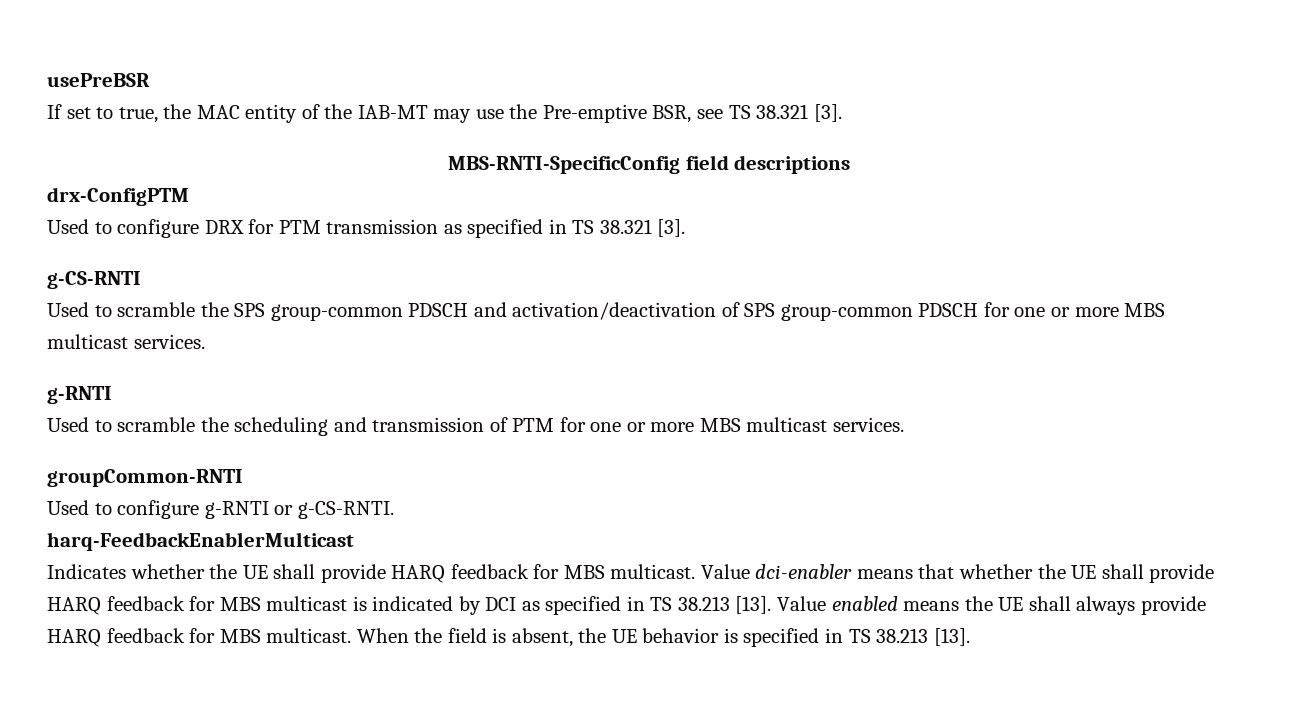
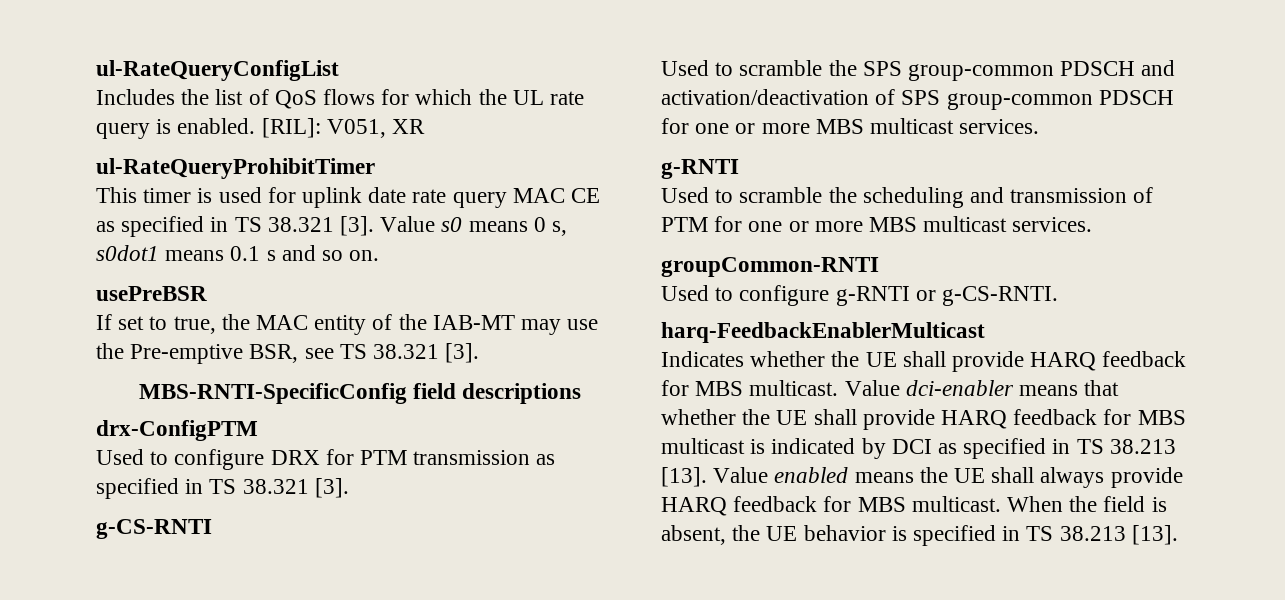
+ ul-RateQueryConfigList
+ Includes the list of QoS flows for which the UL rate query is enabled. [RIL]: V051, XR
+ ul-RateQueryProhibitTimer
+ This timer is used for uplink date rate query MAC CE as specified in TS 38.321 [3]. Value s0 means 0 s, s0dot1 means 0.1 s and so on.

